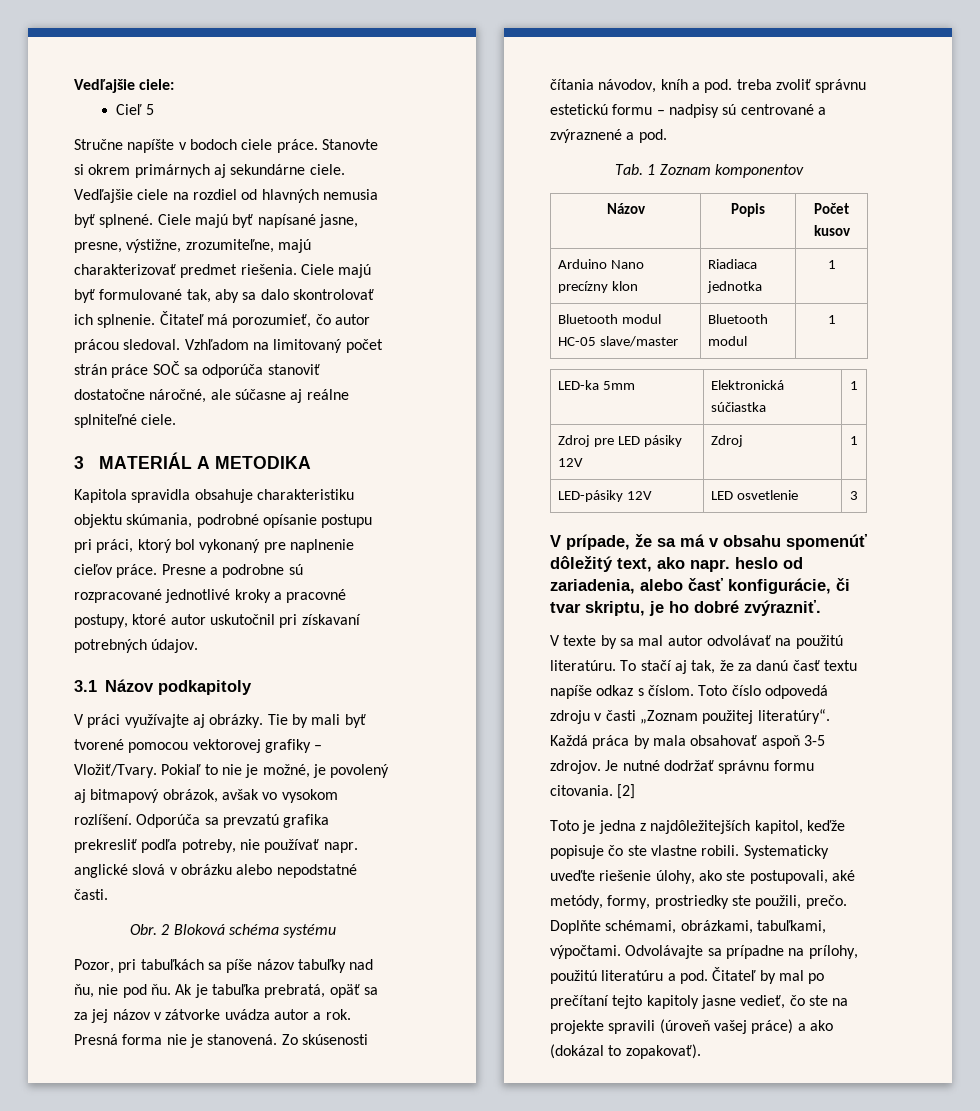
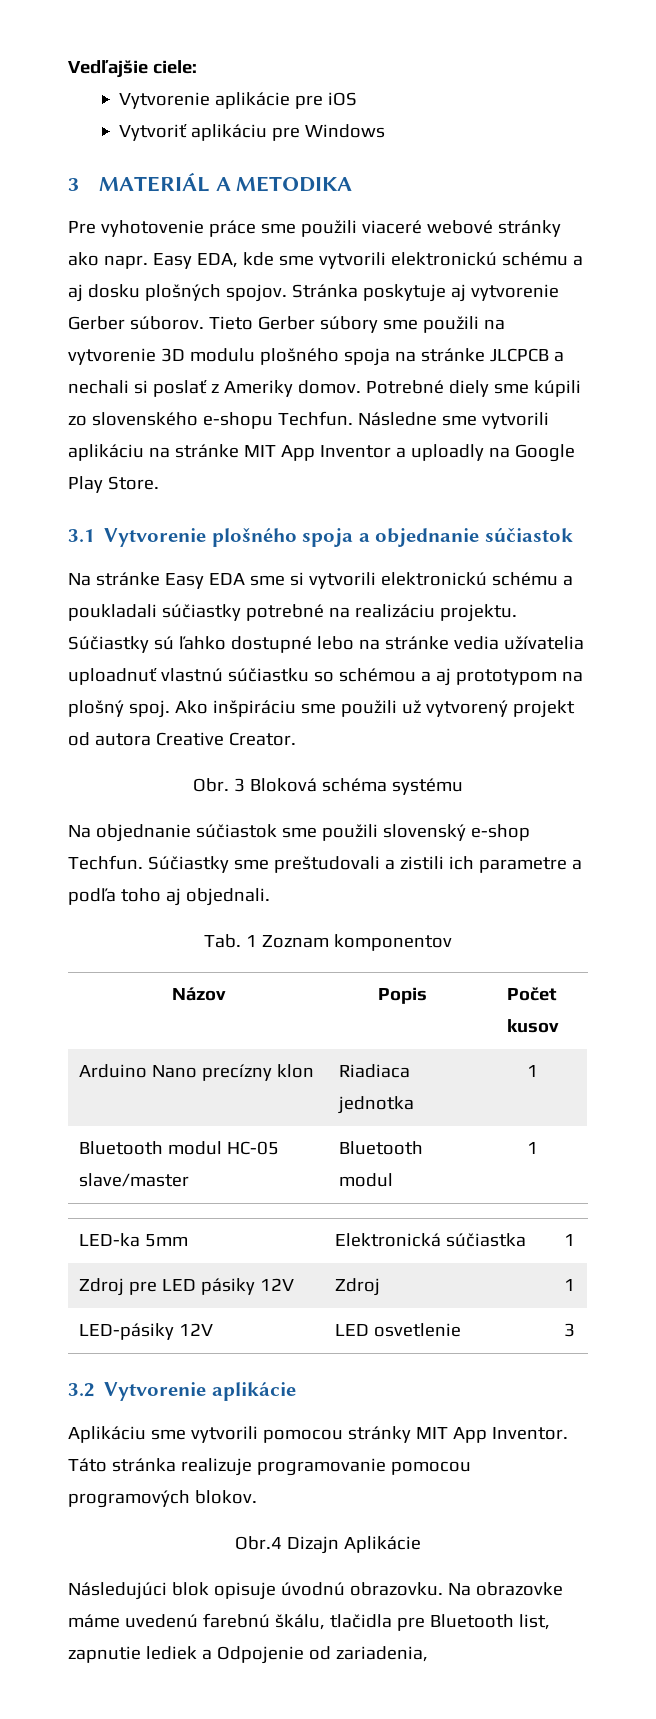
- Cieľ 5
- Stručne napíšte v bodoch ciele práce. Stanovte si okrem primárnych aj sekundárne ciele. Vedľajšie ciele na rozdiel od hlavných nemusia byť splnené. Ciele majú byť napísané jasne, presne, výstižne, zrozumiteľne, majú charakterizovať predmet riešenia. Ciele majú byť formulované tak, aby sa dalo skontrolovať ich splnenie. Čitateľ má porozumieť, čo autor prácou sledoval. Vzhľadom na limitovaný počet strán práce SOČ sa odporúča stanoviť dostatočne náročné, ale súčasne aj reálne splniteľné ciele.
+ Vytvorenie aplikácie pre iOS
+ Vytvoriť aplikáciu pre Windows
  3 MATERIÁL A METODIKA
- Kapitola spravidla obsahuje charakteristiku objektu skúmania, podrobné opísanie postupu pri práci, ktorý bol vykonaný pre naplnenie cieľov práce. Presne a podrobne sú rozpracované jednotlivé kroky a pracovné postupy, ktoré autor uskutočnil pri získavaní potrebných údajov.
- 3.1 Názov podkapitoly
- V práci využívajte aj obrázky. Tie by mali byť tvorené pomocou vektorovej grafiky – Vložiť/Tvary. Pokiaľ to nie je možné, je povolený aj bitmapový obrázok, avšak vo vysokom rozlíšení. Odporúča sa prevzatú grafika prekresliť podľa potreby, nie používať napr. anglické slová v obrázku alebo nepodstatné časti.
+ Pre vyhotovenie práce sme použili viaceré webové stránky ako napr. Easy EDA, kde sme vytvorili elektronickú schému a aj dosku plošných spojov. Stránka poskytuje aj vytvorenie Gerber súborov. Tieto Gerber súbory sme použili na vytvorenie 3D modulu plošného spoja na stránke JLCPCB a nechali si poslať z Ameriky domov. Potrebné diely sme kúpili zo slovenského e-shopu Techfun. Následne sme vytvorili aplikáciu na stránke MIT App Inventor a uploadly na Google Play Store.
+ 3.1 Vytvorenie plošného spoja a objednanie súčiastok
+ Na stránke Easy EDA sme si vytvorili elektronickú schému a poukladali súčiastky potrebné na realizáciu projektu. Súčiastky sú ľahko dostupné lebo na stránke vedia užívatelia uploadnuť vlastnú súčiastku so schémou a aj prototypom na plošný spoj. Ako inšpiráciu sme použili už vytvorený projekt od autora Creative Creator.
- Obr. 2 Bloková schéma systému
+ Obr. 3 Bloková schéma systému
- Pozor, pri tabuľkách sa píše názov tabuľky nad ňu, nie pod ňu. Ak je tabuľka prebratá, opäť sa za jej názov v zátvorke uvádza autor a rok. Presná forma nie je stanovená. Zo skúsenosti čítania návodov, kníh a pod. treba zvoliť správnu estetickú formu – nadpisy sú centrované a zvýraznené a pod.
+ Na objednanie súčiastok sme použili slovenský e-shop Techfun. Súčiastky sme preštudovali a zistili ich parametre a podľa toho aj objednali.
- V prípade, že sa má v obsahu spomenúť dôležitý text, ako napr. heslo od zariadenia, alebo časť konfigurácie, či tvar skriptu, je ho dobré zvýrazniť.
- V texte by sa mal autor odvolávať na použitú literatúru. To stačí aj tak, že za danú časť textu napíše odkaz s číslom. Toto číslo odpovedá zdroju v časti „Zoznam použitej literatúry“. Každá práca by mala obsahovať aspoň 3-5 zdrojov. Je nutné dodržať správnu formu citovania. [2]
- Toto je jedna z najdôležitejších kapitol, keďže popisuje čo ste vlastne robili. Systematicky uveďte riešenie úlohy, ako ste postupovali, aké metódy, formy, prostriedky ste použili, prečo. Doplňte schémami, obrázkami, tabuľkami, výpočtami. Odvolávajte sa prípadne na prílohy, použitú literatúru a pod. Čitateľ by mal po prečítaní tejto kapitoly jasne vedieť, čo ste na projekte spravili (úroveň vašej práce) a ako (dokázal to zopakovať).
+ 3.2 Vytvorenie aplikácie
+ Aplikáciu sme vytvorili pomocou stránky MIT App Inventor. Táto stránka realizuje programovanie pomocou programových blokov.
+ Obr.4 Dizajn Aplikácie
+ Následujúci blok opisuje úvodnú obrazovku. Na obrazovke máme uvedenú farebnú škálu, tlačidla pre Bluetooth list, zapnutie lediek a Odpojenie od zariadenia,

